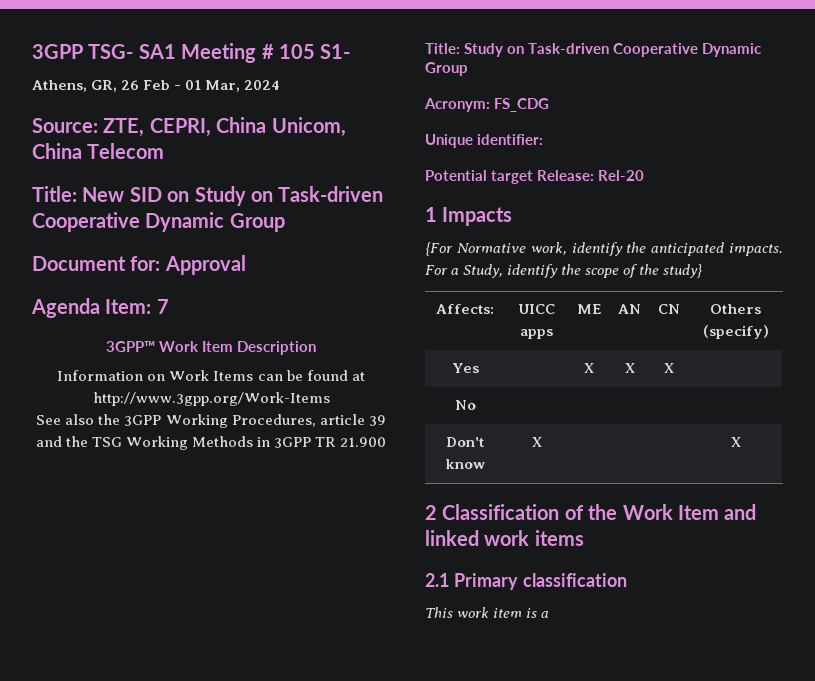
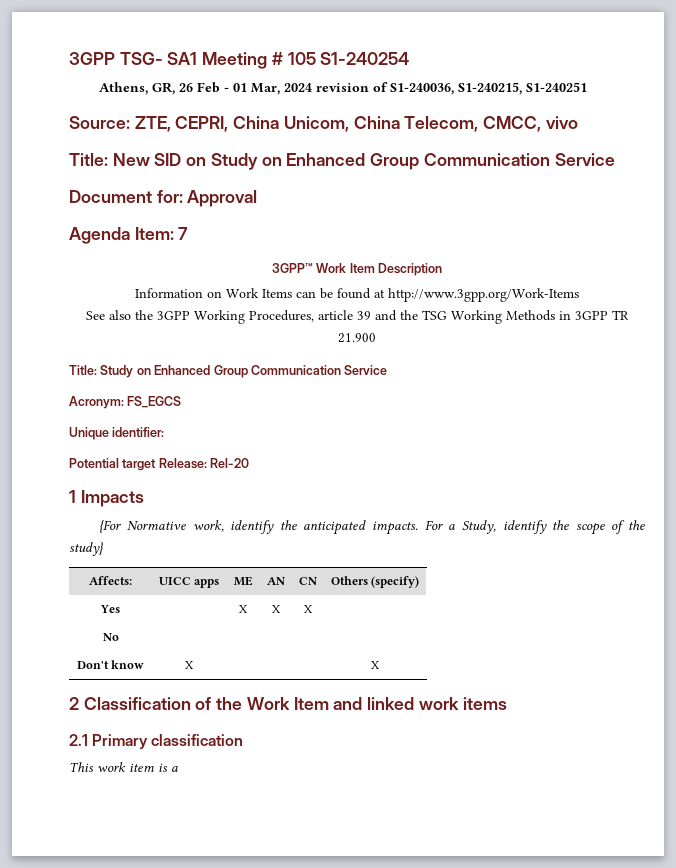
- 3GPP TSG- SA1 Meeting # 105 S1-
+ 3GPP TSG- SA1 Meeting # 105 S1-240254
- Athens, GR, 26 Feb - 01 Mar, 2024
+ Athens, GR, 26 Feb - 01 Mar, 2024 revision of S1-240036, S1-240215, S1-240251
- Source: ZTE, CEPRI, China Unicom, China Telecom
+ Source: ZTE, CEPRI, China Unicom, China Telecom, CMCC, vivo
- Title: New SID on Study on Task-driven Cooperative Dynamic Group
+ Title: New SID on Study on Enhanced Group Communication Service
- Title: Study on Task-driven Cooperative Dynamic Group
+ Title: Study on Enhanced Group Communication Service
- Acronym: FS_CDG
+ Acronym: FS_EGCS

